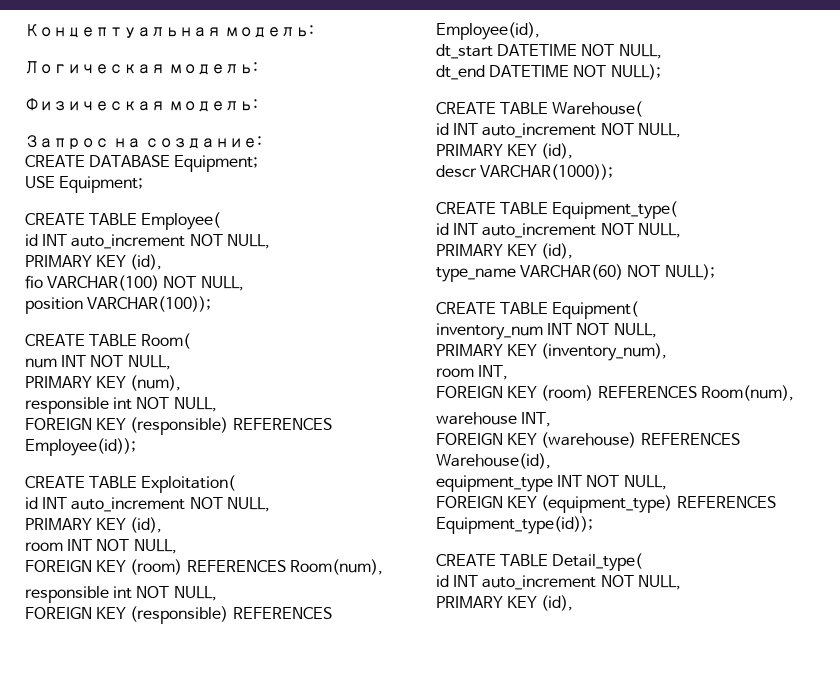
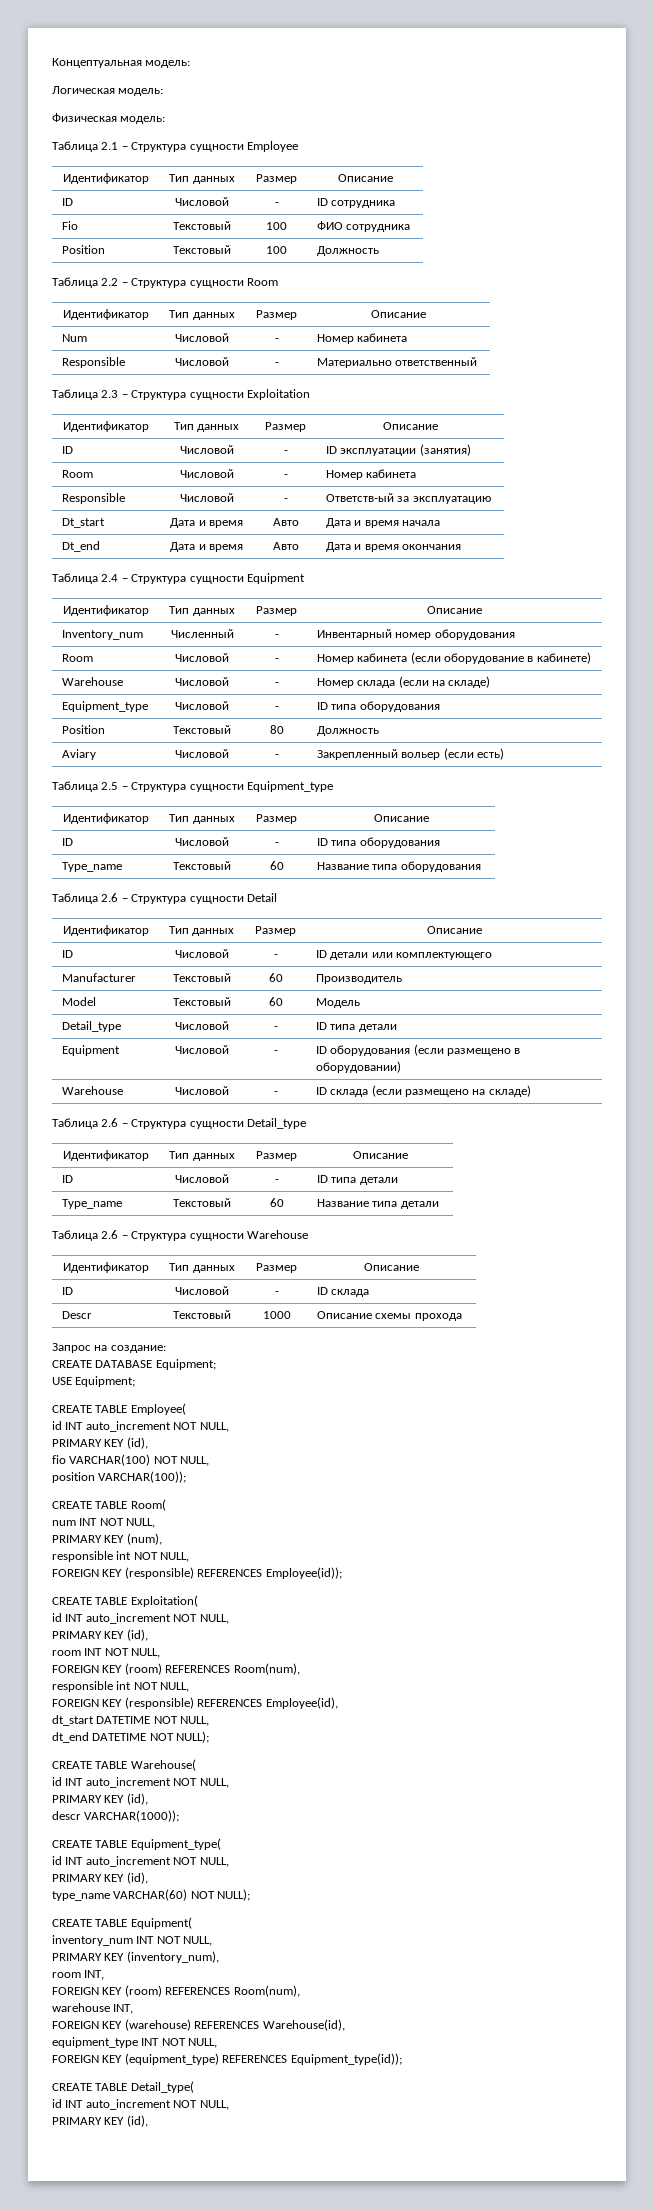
+ Таблица 2.1 – Структура сущности Employee
+ Идентификатор | Тип данных | Размер | Описание
+ ID | Числовой | - | ID сотрудника
+ Fio | Текстовый | 100 | ФИО сотрудника
+ Position | Текстовый | 100 | Должность
+ Таблица 2.2 – Структура сущности Room
+ Идентификатор | Тип данных | Размер | Описание
+ Num | Числовой | - | Номер кабинета
+ Responsible | Числовой | - | Материально ответственный
+ Таблица 2.3 – Структура сущности Exploitation
+ Идентификатор | Тип данных | Размер | Описание
+ ID | Числовой | - | ID эксплуатации (занятия)
+ Room | Числовой | - | Номер кабинета
+ Responsible | Числовой | - | Ответств-ый за эксплуатацию
+ Dt_start | Дата и время | Авто | Дата и время начала
+ Dt_end | Дата и время | Авто | Дата и время окончания
+ Таблица 2.4 – Структура сущности Equipment
+ Идентификатор | Тип данных | Размер | Описание
+ Inventory_num | Численный | - | Инвентарный номер оборудования
+ Room | Числовой | - | Номер кабинета (если оборудование в кабинете)
+ Warehouse | Числовой | - | Номер склада (если на складе)
+ Equipment_type | Числовой | - | ID типа оборудования
+ Position | Текстовый | 80 | Должность
+ Aviary | Числовой | - | Закрепленный вольер (если есть)
+ Таблица 2.5 – Структура сущности Equipment_type
+ Идентификатор | Тип данных | Размер | Описание
+ ID | Числовой | - | ID типа оборудования
+ Type_name | Текстовый | 60 | Название типа оборудования
+ Таблица 2.6 – Структура сущности Detail
+ Идентификатор | Тип данных | Размер | Описание
+ ID | Числовой | - | ID детали или комплектующего
+ Manufacturer | Текстовый | 60 | Производитель
+ Model | Текстовый | 60 | Модель
+ Detail_type | Числовой | - | ID типа детали
+ Equipment | Числовой | - | ID оборудования (если размещено в оборудовании)
+ Warehouse | Числовой | - | ID склада (если размещено на складе)
+ Таблица 2.6 – Структура сущности Detail_type
+ Идентификатор | Тип данных | Размер | Описание
+ ID | Числовой | - | ID типа детали
+ Type_name | Текстовый | 60 | Название типа детали
+ Таблица 2.6 – Структура сущности Warehouse
+ Идентификатор | Тип данных | Размер | Описание
+ ID | Числовой | - | ID склада
+ Descr | Текстовый | 1000 | Описание схемы прохода

